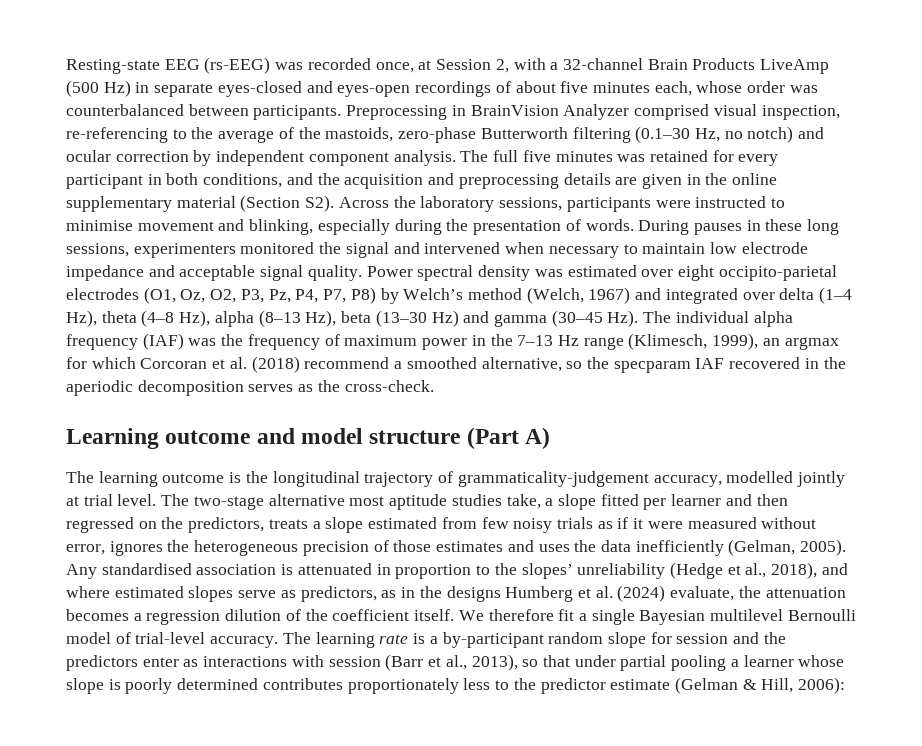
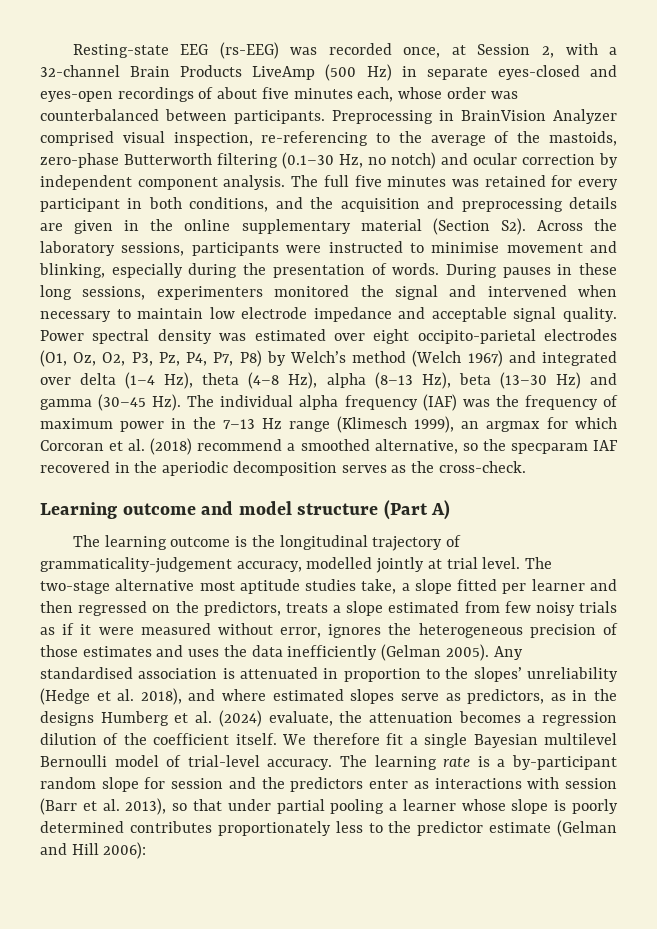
- Power spectral density was estimated over eight occipito-parietal electrodes (O1, Oz, O2, P3, Pz, P4, P7, P8) by Welch’s method (Welch, 1967) and integrated over delta (1–4 Hz), theta (4–8 Hz), alpha (8–13 Hz), beta (13–30 Hz) and gamma (30–45 Hz). The individual alpha frequency (IAF) was the frequency of maximum power in the 7–13 Hz range (Klimesch, 1999), an argmax for which Corcoran et al. (2018) recommend a smoothed alternative, so the specparam IAF recovered in the aperiodic decomposition serves as the cross-check.
+ Power spectral density was estimated over eight occipito-parietal electrodes (O1, Oz, O2, P3, Pz, P4, P7, P8) by Welch’s method (Welch 1967) and integrated over delta (1–4 Hz), theta (4–8 Hz), alpha (8–13 Hz), beta (13–30 Hz) and gamma (30–45 Hz). The individual alpha frequency (IAF) was the frequency of maximum power in the 7–13 Hz range (Klimesch 1999), an argmax for which Corcoran et al. (2018) recommend a smoothed alternative, so the specparam IAF recovered in the aperiodic decomposition serves as the cross-check.
- The two-stage alternative most aptitude studies take, a slope fitted per learner and then regressed on the predictors, treats a slope estimated from few noisy trials as if it were measured without error, ignores the heterogeneous precision of those estimates and uses the data inefficiently (Gelman, 2005).
+ The two-stage alternative most aptitude studies take, a slope fitted per learner and then regressed on the predictors, treats a slope estimated from few noisy trials as if it were measured without error, ignores the heterogeneous precision of those estimates and uses the data inefficiently (Gelman 2005).
- Any standardised association is attenuated in proportion to the slopes’ unreliability (Hedge et al., 2018), and where estimated slopes serve as predictors, as in the designs Humberg et al. (2024) evaluate, the attenuation becomes a regression dilution of the coefficient itself.
+ Any standardised association is attenuated in proportion to the slopes’ unreliability (Hedge et al. 2018), and where estimated slopes serve as predictors, as in the designs Humberg et al. (2024) evaluate, the attenuation becomes a regression dilution of the coefficient itself.
- The learning rate is a by-participant random slope for session and the predictors enter as interactions with session (Barr et al., 2013), so that under partial pooling a learner whose slope is poorly determined contributes proportionately less to the predictor estimate (Gelman & Hill, 2006):
+ The learning rate is a by-participant random slope for session and the predictors enter as interactions with session (Barr et al. 2013), so that under partial pooling a learner whose slope is poorly determined contributes proportionately less to the predictor estimate (Gelman and Hill 2006):

